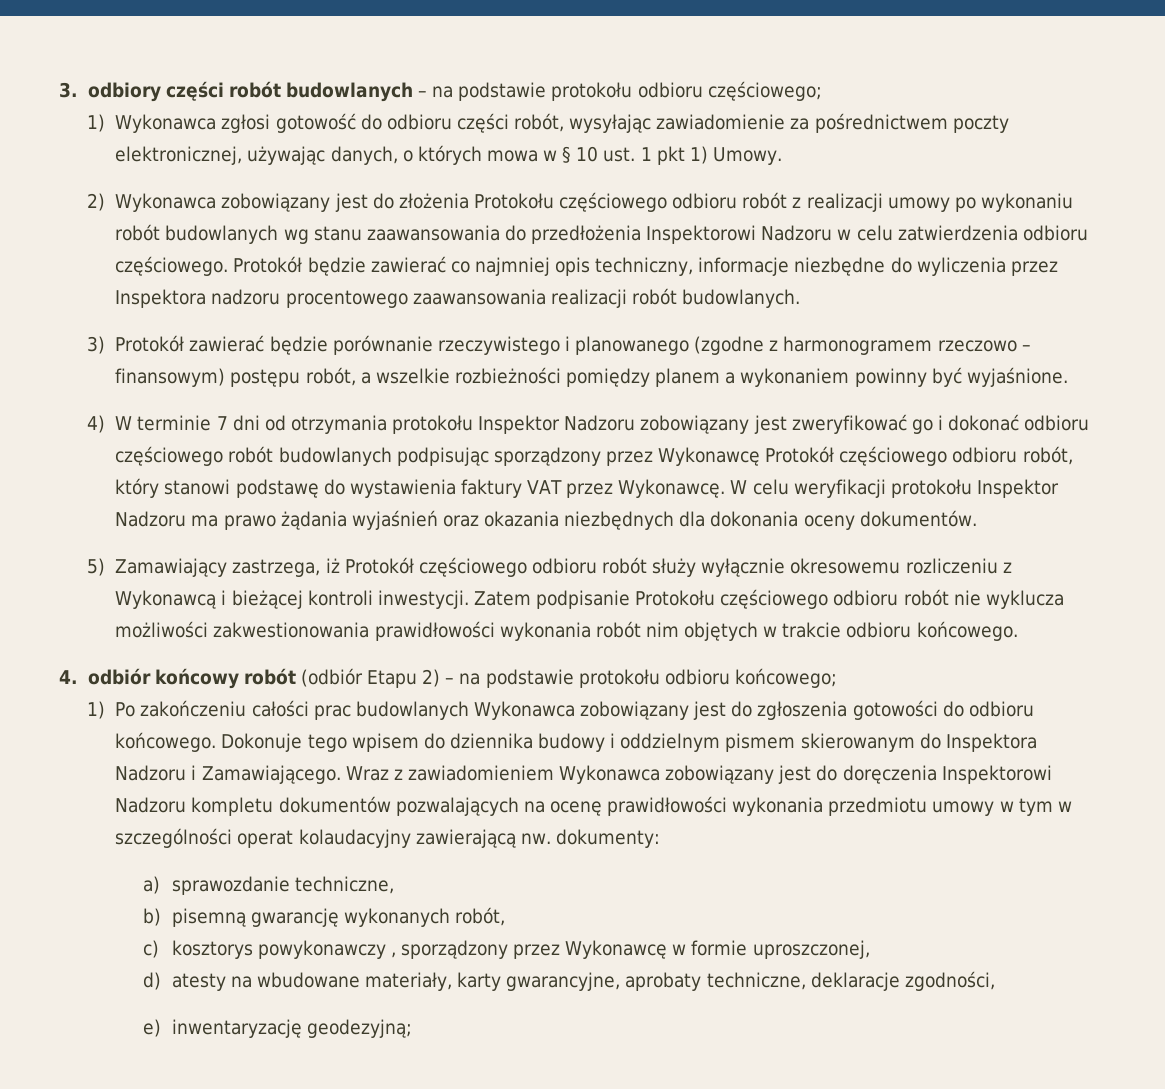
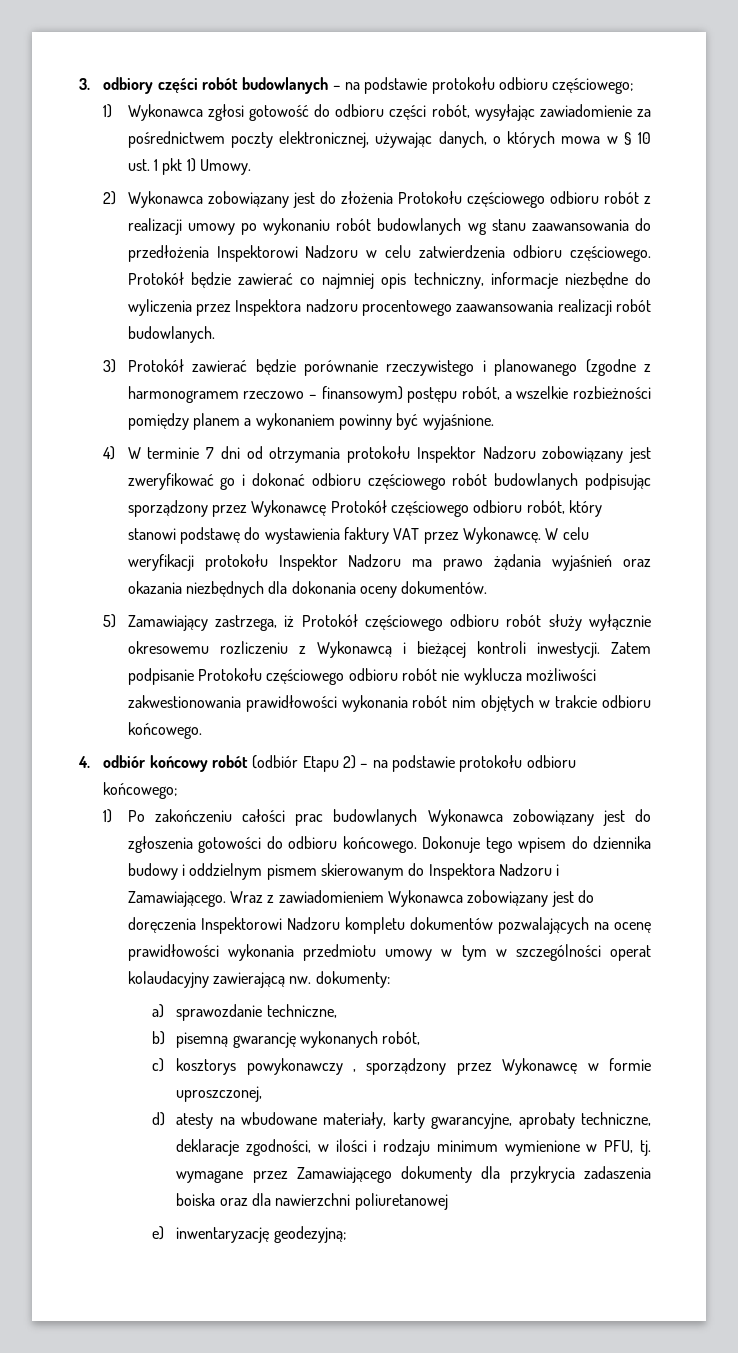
- d) atesty na wbudowane materiały, karty gwarancyjne, aprobaty techniczne, deklaracje zgodności,
+ d) atesty na wbudowane materiały, karty gwarancyjne, aprobaty techniczne, deklaracje zgodności, w ilości i rodzaju minimum wymienione w PFU, tj. wymagane przez Zamawiającego dokumenty dla przykrycia zadaszenia boiska oraz dla nawierzchni poliuretanowej

